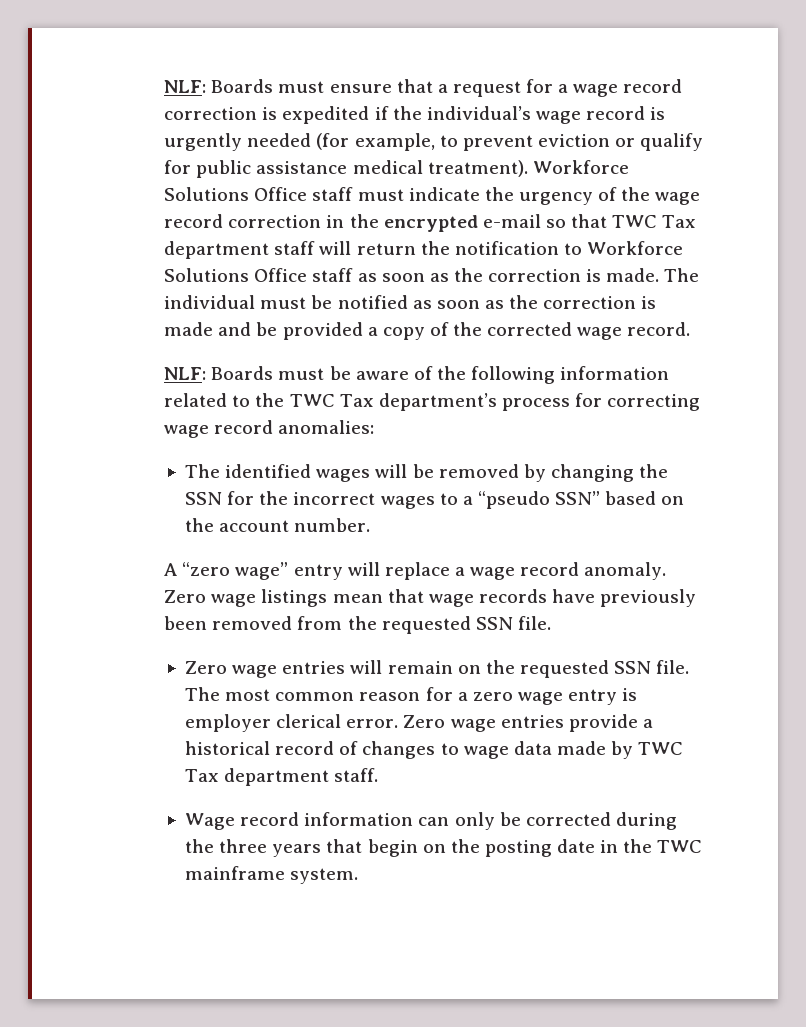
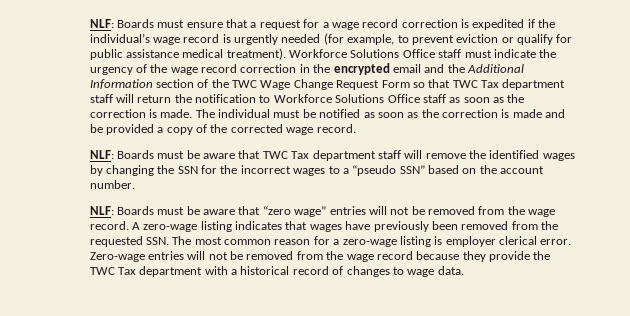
- Workforce Solutions Office staff must indicate the urgency of the wage record correction in the encrypted e-mail so that TWC Tax department staff will return the notification to Workforce Solutions Office staff as soon as the correction is made.
+ Workforce Solutions Office staff must indicate the urgency of the wage record correction in the encrypted email and the Additional Information section of the TWC Wage Change Request Form so that TWC Tax department staff will return the notification to Workforce Solutions Office staff as soon as the correction is made.
- NLF: Boards must be aware of the following information related to the TWC Tax department’s process for correcting wage record anomalies:
- The identified wages will be removed by changing the SSN for the incorrect wages to a “pseudo SSN” based on the account number.
+ NLF: Boards must be aware that TWC Tax department staff will remove the identified wages by changing the SSN for the incorrect wages to a “pseudo SSN” based on the account number.
- A “zero wage” entry will replace a wage record anomaly. Zero wage listings mean that wage records have previously been removed from the requested SSN file.
- Zero wage entries will remain on the requested SSN file. The most common reason for a zero wage entry is employer clerical error.
+ NLF: Boards must be aware that “zero wage” entries will not be removed from the wage record. A zero-wage listing indicates that wages have previously been removed from the requested SSN. The most common reason for a zero-wage listing is employer clerical error.
- Zero wage entries provide a historical record of changes to wage data made by TWC Tax department staff.
- Wage record information can only be corrected during the three years that begin on the posting date in the TWC mainframe system.
+ Zero-wage entries will not be removed from the wage record because they provide the TWC Tax department with a historical record of changes to wage data.

